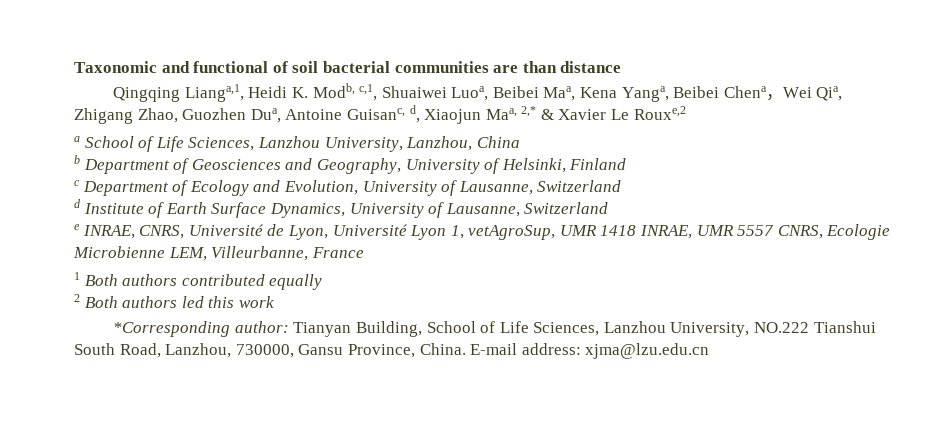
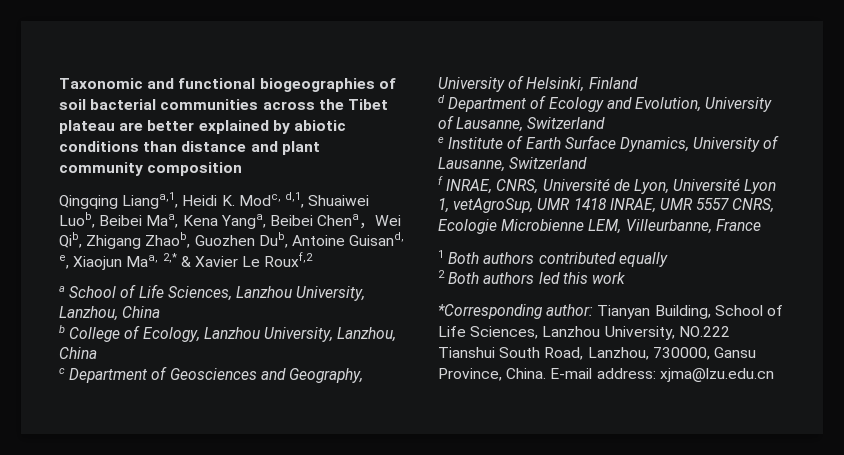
- Taxonomic and functional of soil bacterial communities are than distance
+ Taxonomic and functional biogeographies of soil bacterial communities across the Tibet plateau are better explained by abiotic conditions than distance and plant community composition
- Qingqing Lianga,1, Heidi K. Modb, c,1, Shuaiwei Luoa, Beibei Maa, Kena Yanga, Beibei Chena，Wei Qia, Zhigang Zhao, Guozhen Dua, Antoine Guisanc, d, Xiaojun Maa, 2,* & Xavier Le Rouxe,2
+ Qingqing Lianga,1, Heidi K. Modc, d,1, Shuaiwei Luob, Beibei Maa, Kena Yanga, Beibei Chena，Wei Qib, Zhigang Zhaob, Guozhen Dub, Antoine Guisand, e, Xiaojun Maa, 2,* & Xavier Le Rouxf,2
- b Department of Geosciences and Geography, University of Helsinki, Finland
+ b College of Ecology, Lanzhou University, Lanzhou, China
+ c Department of Geosciences and Geography, University of Helsinki, Finland
- c Department of Ecology and Evolution, University of Lausanne, Switzerland
+ d Department of Ecology and Evolution, University of Lausanne, Switzerland
- d Institute of Earth Surface Dynamics, University of Lausanne, Switzerland
+ e Institute of Earth Surface Dynamics, University of Lausanne, Switzerland
- e INRAE, CNRS, Université de Lyon, Université Lyon 1, vetAgroSup, UMR 1418 INRAE, UMR 5557 CNRS, Ecologie Microbienne LEM, Villeurbanne, France
+ f INRAE, CNRS, Université de Lyon, Université Lyon 1, vetAgroSup, UMR 1418 INRAE, UMR 5557 CNRS, Ecologie Microbienne LEM, Villeurbanne, France

